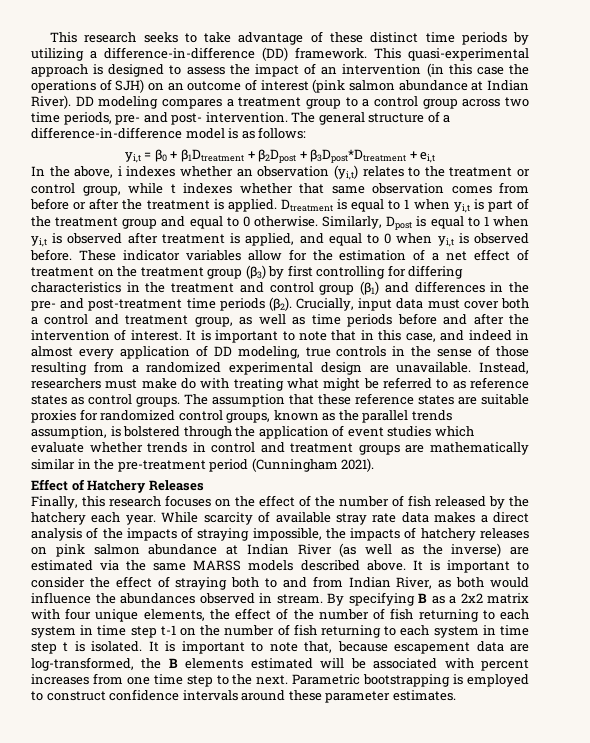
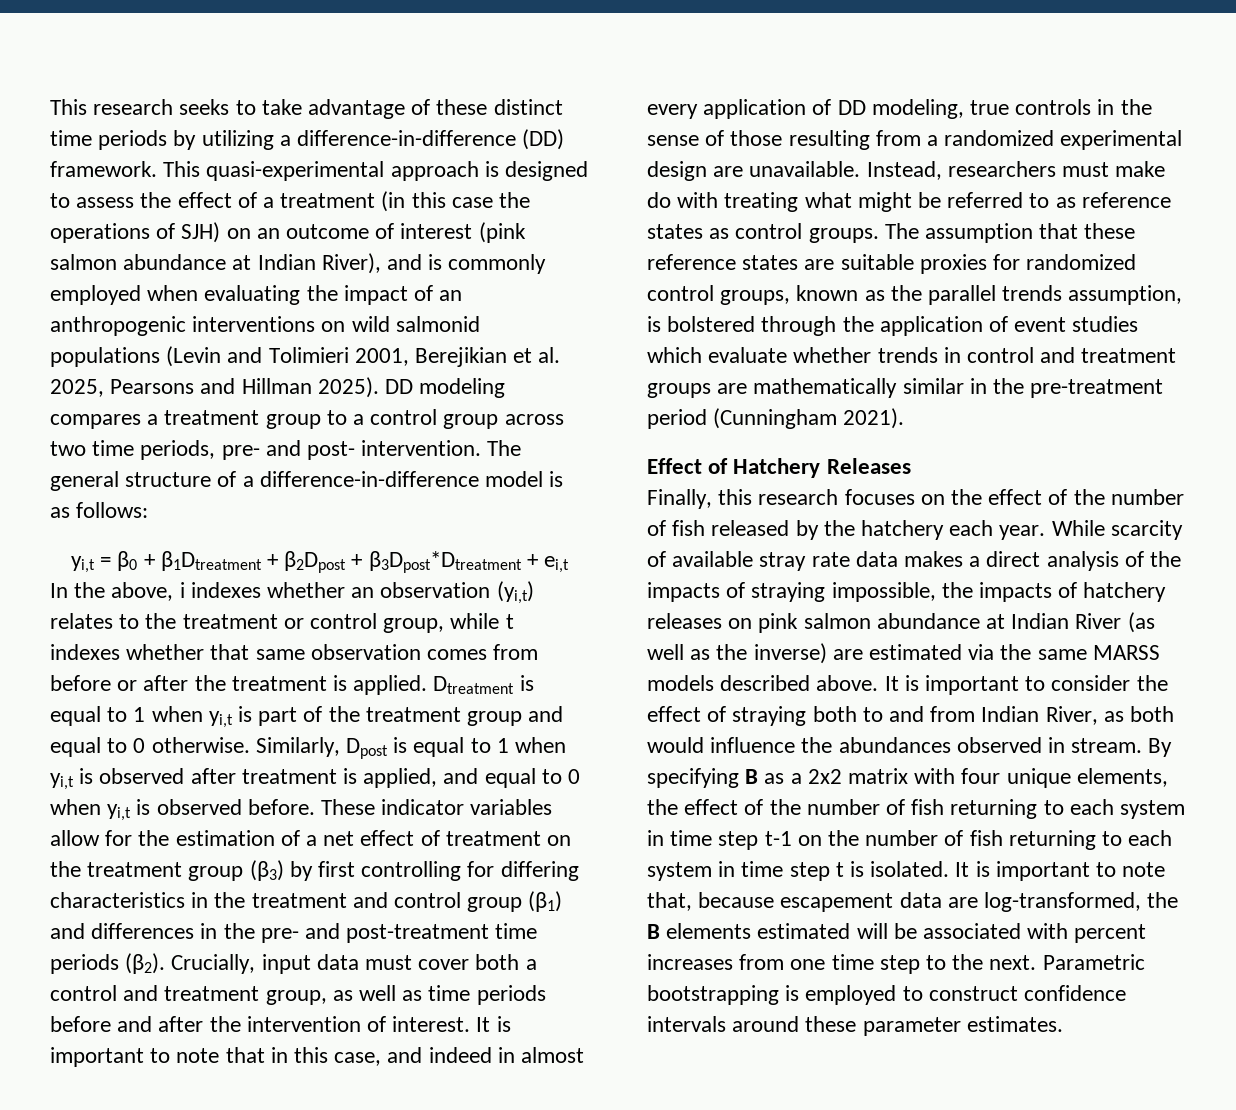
- This quasi-experimental approach is designed to assess the impact of an intervention (in this case the operations of SJH) on an outcome of interest (pink salmon abundance at Indian River).
+ This quasi-experimental approach is designed to assess the effect of a treatment (in this case the operations of SJH) on an outcome of interest (pink salmon abundance at Indian River), and is commonly employed when evaluating the impact of an anthropogenic interventions on wild salmonid populations (Levin and Tolimieri 2001, Berejikian et al. 2025, Pearsons and Hillman 2025).

